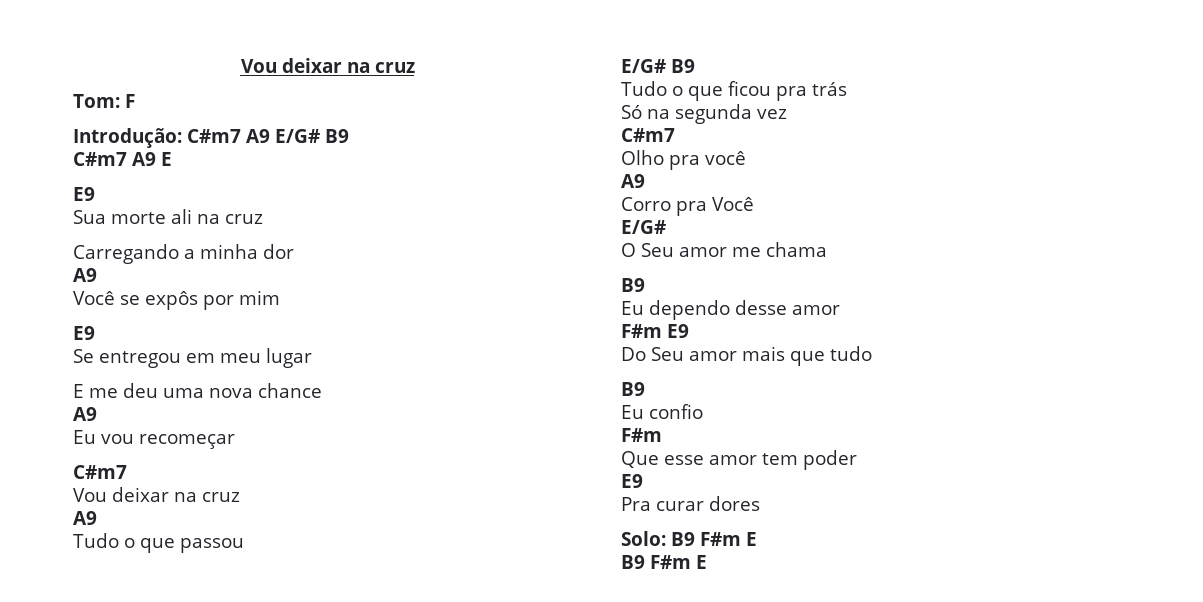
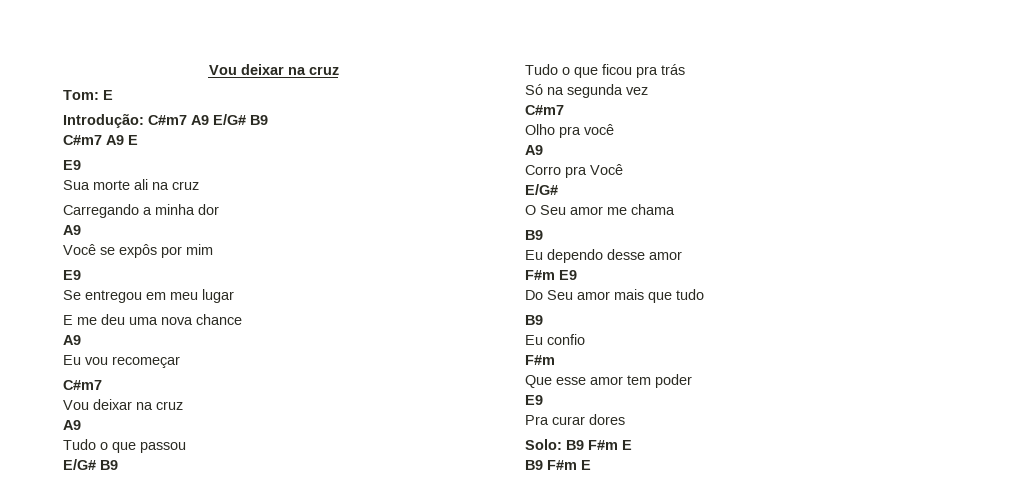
- Tom: F
+ Tom: E

